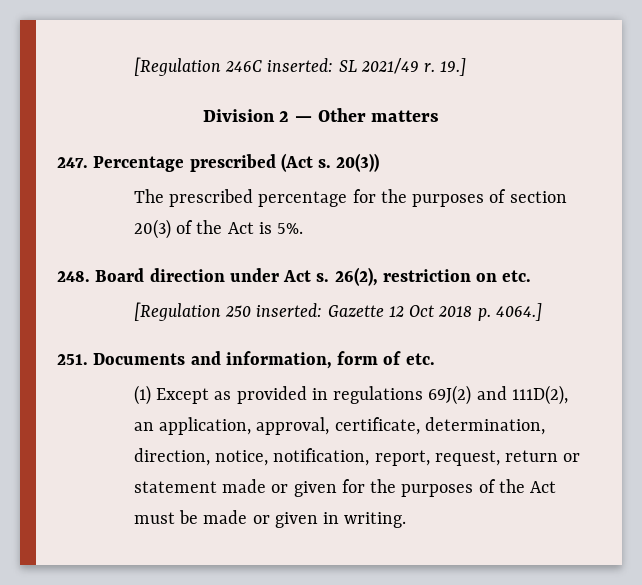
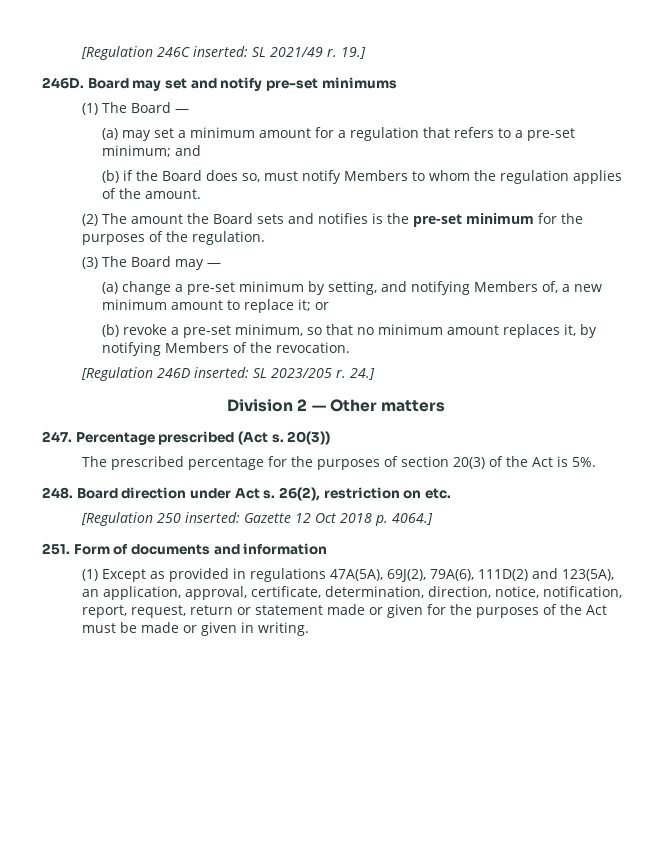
+ 246D. Board may set and notify pre-set minimums
+ (1) The Board —
+ (a) may set a minimum amount for a regulation that refers to a pre-set minimum; and
+ (b) if the Board does so, must notify Members to whom the regulation applies of the amount.
+ (2) The amount the Board sets and notifies is the pre-set minimum for the purposes of the regulation.
+ (3) The Board may —
+ (a) change a pre-set minimum by setting, and notifying Members of, a new minimum amount to replace it; or
+ (b) revoke a pre-set minimum, so that no minimum amount replaces it, by notifying Members of the revocation.
+ [Regulation 246D inserted: SL 2023/205 r. 24.]
- 251. Documents and information, form of etc.
+ 251. Form of documents and information
- (1) Except as provided in regulations 69J(2) and 111D(2), an application, approval, certificate, determination, direction, notice, notification, report, request, return or statement made or given for the purposes of the Act must be made or given in writing.
+ (1) Except as provided in regulations 47A(5A), 69J(2), 79A(6), 111D(2) and 123(5A), an application, approval, certificate, determination, direction, notice, notification, report, request, return or statement made or given for the purposes of the Act must be made or given in writing.

